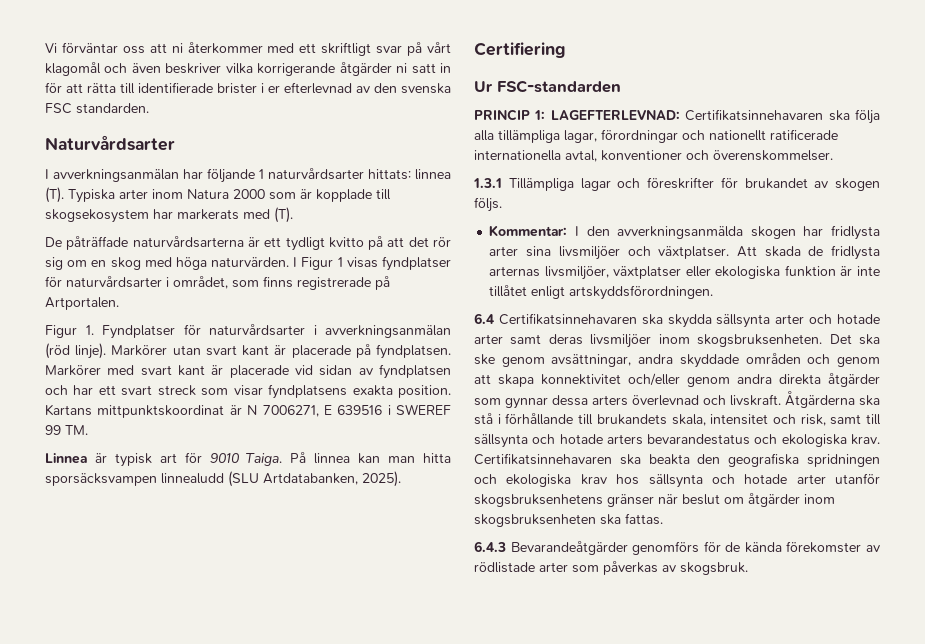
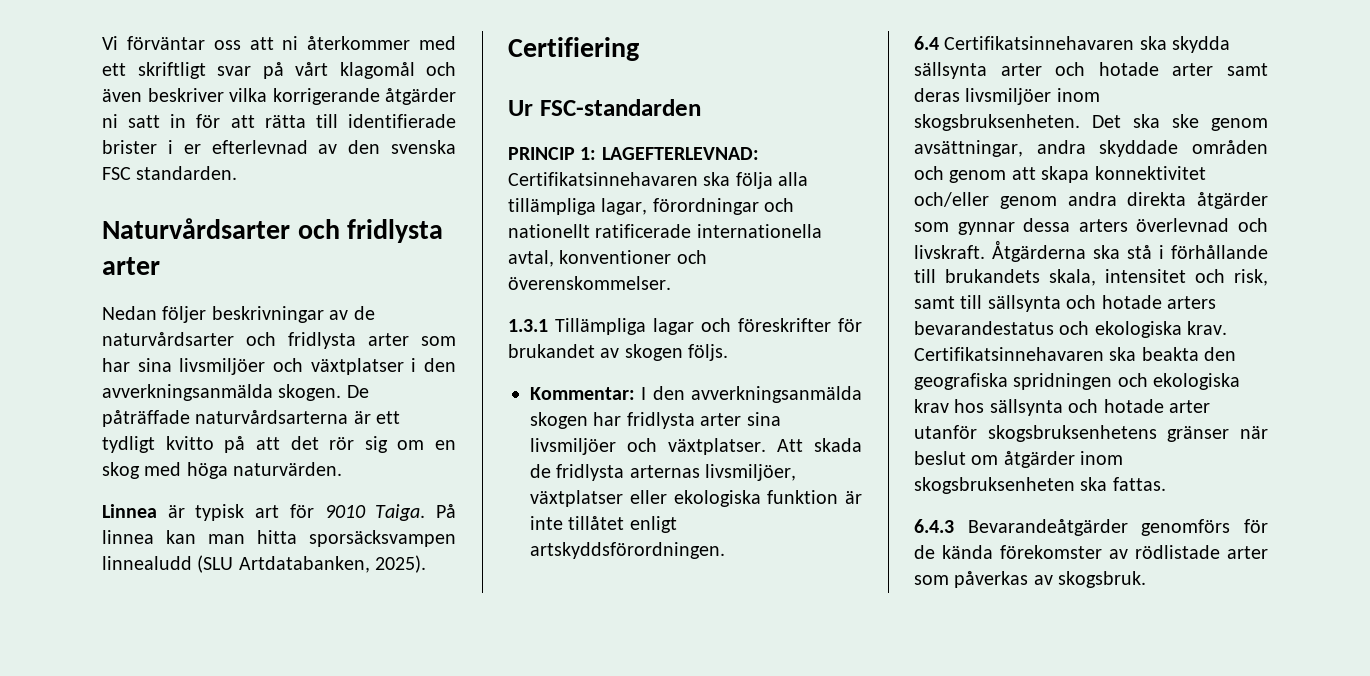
- Naturvårdsarter
- I avverkningsanmälan har följande 1 naturvårdsarter hittats: linnea (T). Typiska arter inom Natura 2000 som är kopplade till skogsekosystem har markerats med (T).
- De påträffade naturvårdsarterna är ett tydligt kvitto på att det rör sig om en skog med höga naturvärden. I Figur 1 visas fyndplatser för naturvårdsarter i området, som finns registrerade på Artportalen.
- Figur 1. Fyndplatser för naturvårdsarter i avverkningsanmälan (röd linje). Markörer utan svart kant är placerade på fyndplatsen. Markörer med svart kant är placerade vid sidan av fyndplatsen och har ett svart streck som visar fyndplatsens exakta position. Kartans mittpunktskoordinat är N 7006271, E 639516 i SWEREF 99 TM.
+ Naturvårdsarter och fridlysta arter
+ Nedan följer beskrivningar av de naturvårdsarter och fridlysta arter som har sina livsmiljöer och växtplatser i den avverkningsanmälda skogen. De påträffade naturvårdsarterna är ett tydligt kvitto på att det rör sig om en skog med höga naturvärden.

